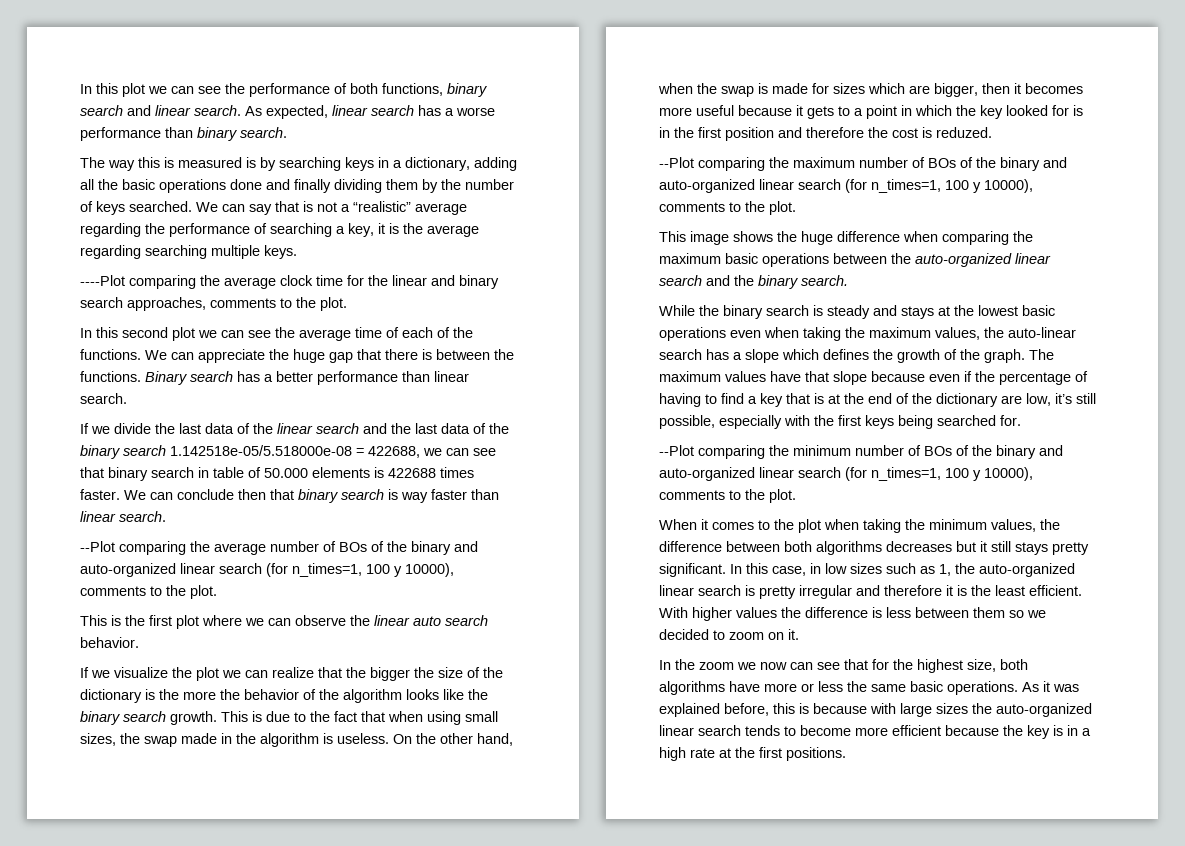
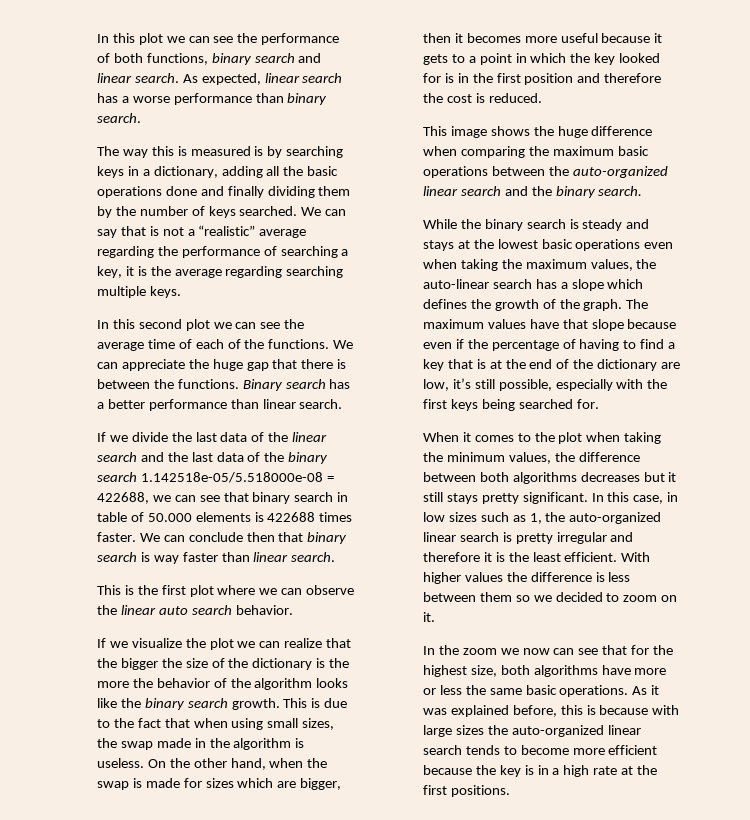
- ----Plot comparing the average clock time for the linear and binary search approaches, comments to the plot.
- --Plot comparing the average number of BOs of the binary and auto-organized linear search (for n_times=1, 100 y 10000), comments to the plot.
- On the other hand, when the swap is made for sizes which are bigger, then it becomes more useful because it gets to a point in which the key looked for is in the first position and therefore the cost is reduzed.
- --Plot comparing the maximum number of BOs of the binary and auto-organized linear search (for n_times=1, 100 y 10000), comments to the plot.
+ On the other hand, when the swap is made for sizes which are bigger, then it becomes more useful because it gets to a point in which the key looked for is in the first position and therefore the cost is reduced.
- --Plot comparing the minimum number of BOs of the binary and auto-organized linear search (for n_times=1, 100 y 10000), comments to the plot.

